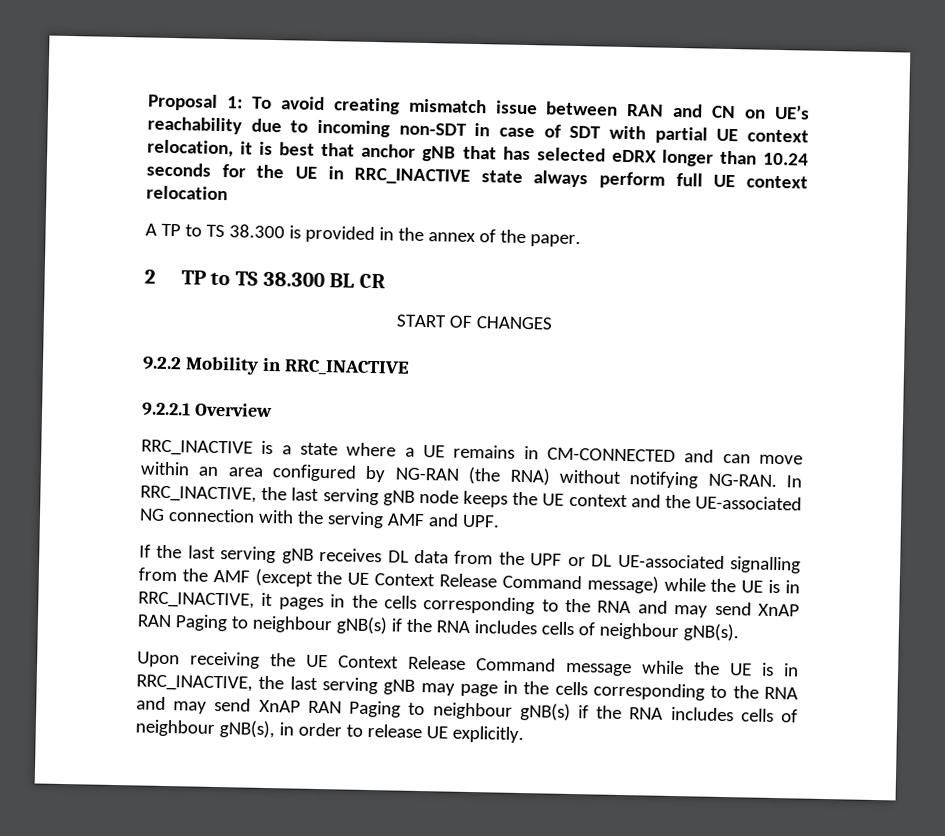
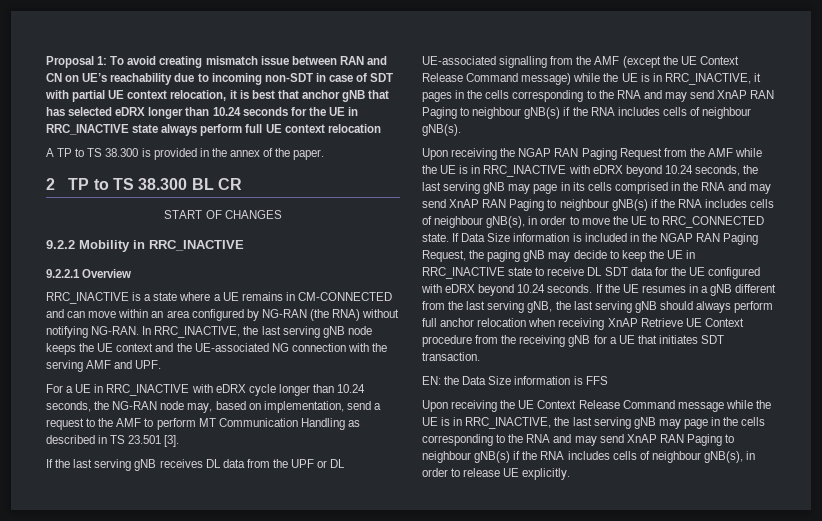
+ For a UE in RRC_INACTIVE with eDRX cycle longer than 10.24 seconds, the NG-RAN node may, based on implementation, send a request to the AMF to perform MT Communication Handling as described in TS 23.501 [3].
+ Upon receiving the NGAP RAN Paging Request from the AMF while the UE is in RRC_INACTIVE with eDRX beyond 10.24 seconds, the last serving gNB may page in its cells comprised in the RNA and may send XnAP RAN Paging to neighbour gNB(s) if the RNA includes cells of neighbour gNB(s), in order to move the UE to RRC_CONNECTED state. If Data Size information is included in the NGAP RAN Paging Request, the paging gNB may decide to keep the UE in RRC_INACTIVE state to receive DL SDT data for the UE configured with eDRX beyond 10.24 seconds. If the UE resumes in a gNB different from the last serving gNB, the last serving gNB should always perform full anchor relocation when receiving XnAP Retrieve UE Context procedure from the receiving gNB for a UE that initiates SDT transaction.
+ EN: the Data Size information is FFS

